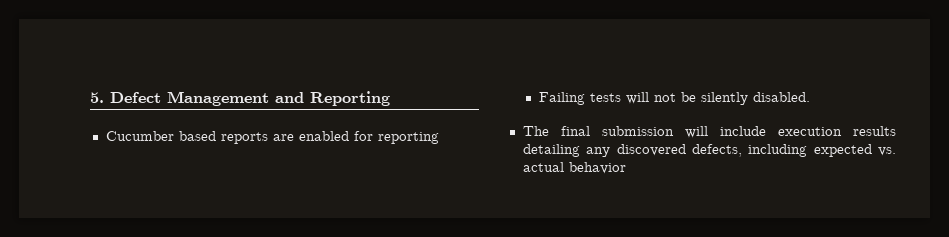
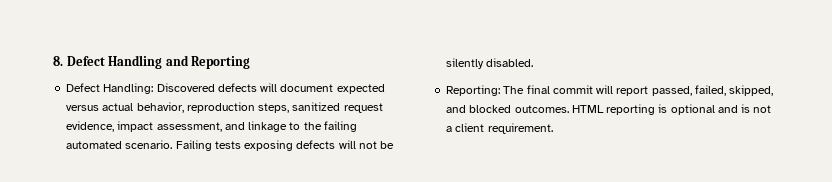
- 5. Defect Management and Reporting
+ 8. Defect Handling and Reporting
- Cucumber based reports are enabled for reporting
- Failing tests will not be silently disabled.
+ Defect Handling: Discovered defects will document expected versus actual behavior, reproduction steps, sanitized request evidence, impact assessment, and linkage to the failing automated scenario. Failing tests exposing defects will not be silently disabled.
- The final submission will include execution results detailing any discovered defects, including expected vs. actual behavior
+ Reporting: The final commit will report passed, failed, skipped, and blocked outcomes. HTML reporting is optional and is not a client requirement.

